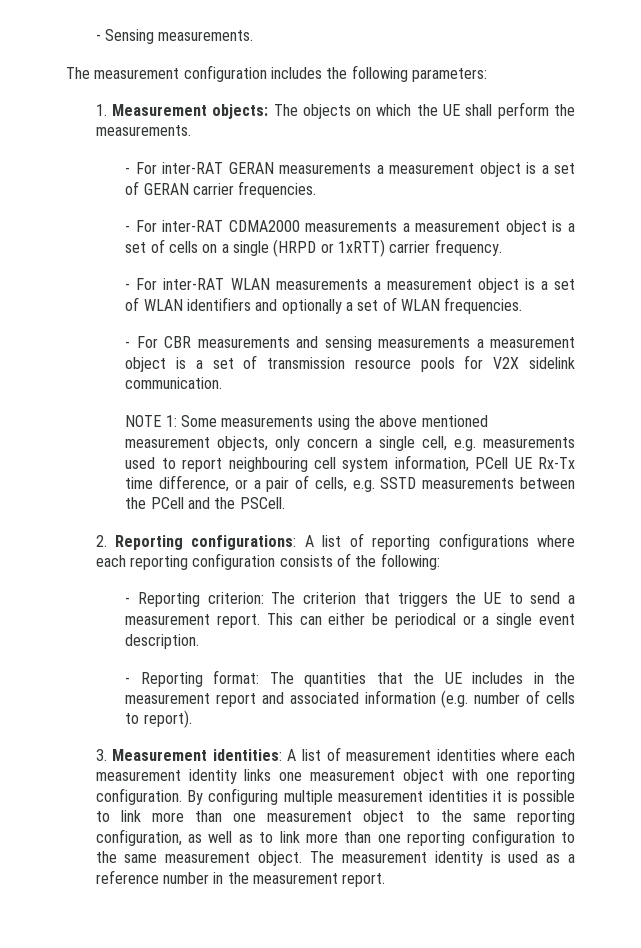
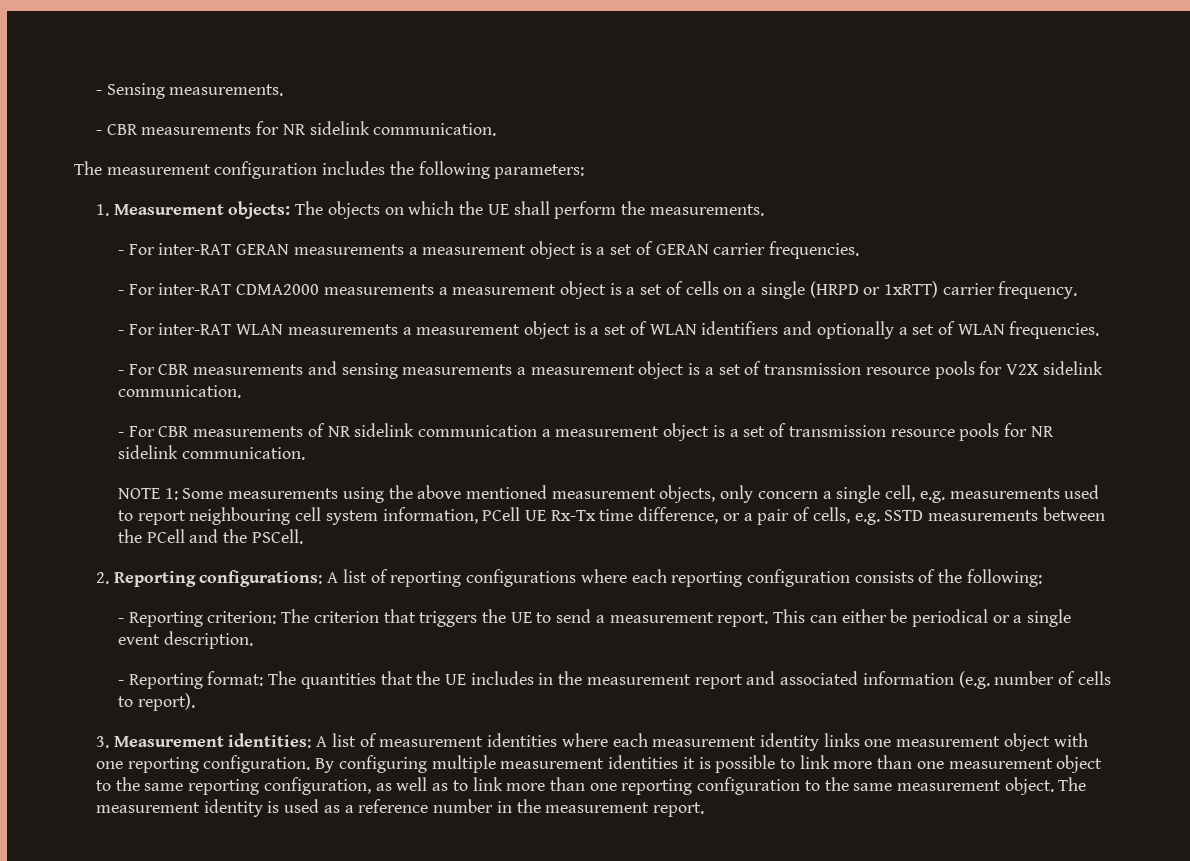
+ - CBR measurements for NR sidelink communication.
+ - For CBR measurements of NR sidelink communication a measurement object is a set of transmission resource pools for NR sidelink communication.

